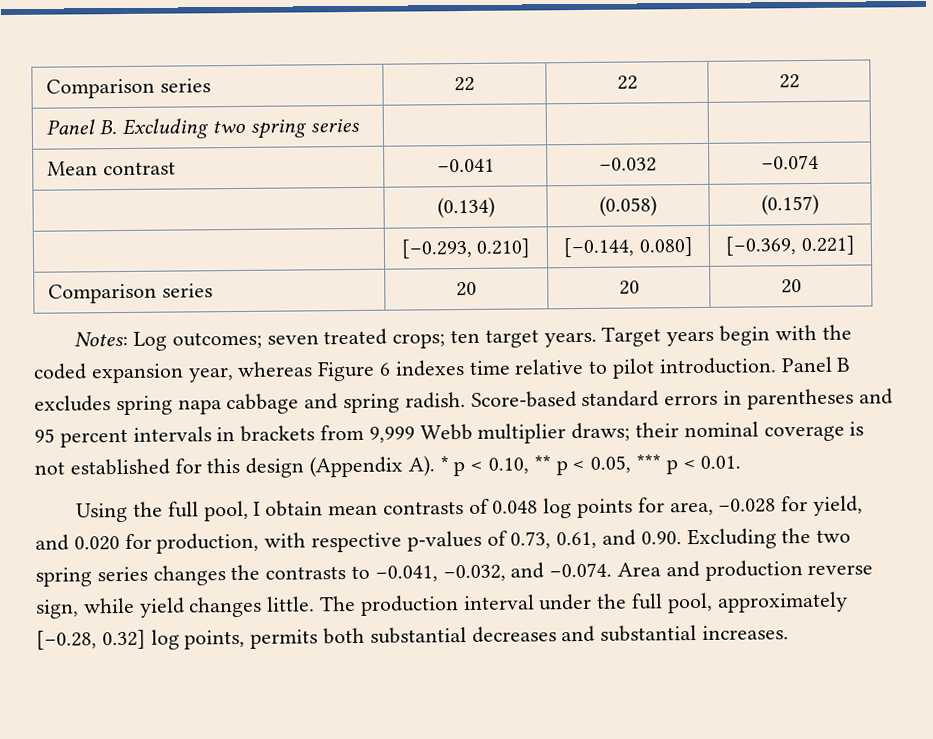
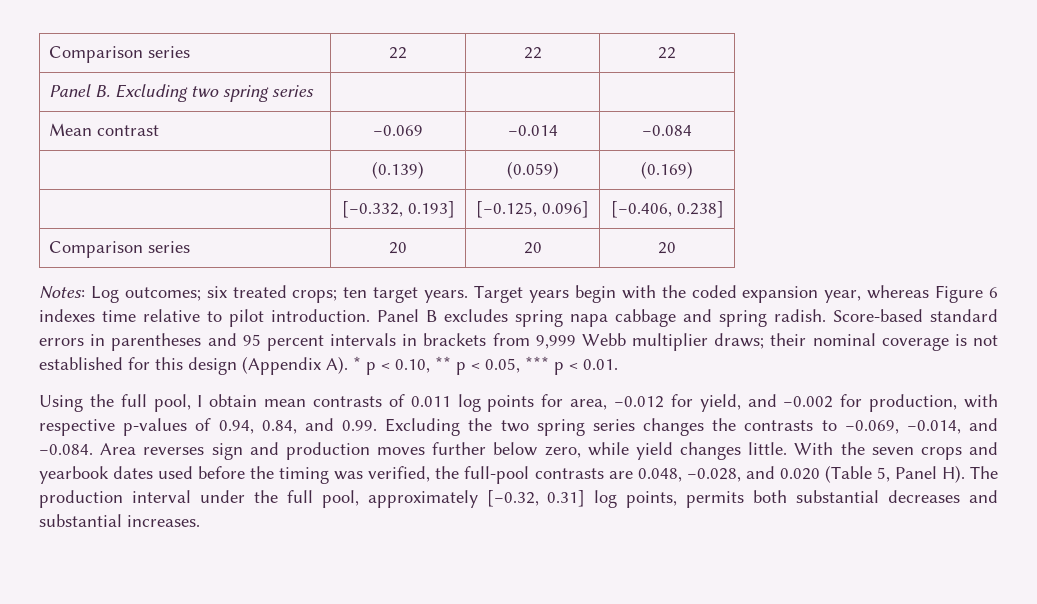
- Mean contrast | −0.041 | −0.032 | −0.074
- | (0.134) | (0.058) | (0.157)
- | [−0.293, 0.210] | [−0.144, 0.080] | [−0.369, 0.221]
+ Mean contrast | −0.069 | −0.014 | −0.084
+ | (0.139) | (0.059) | (0.169)
+ | [−0.332, 0.193] | [−0.125, 0.096] | [−0.406, 0.238]
- Notes: Log outcomes; seven treated crops; ten target years.
+ Notes: Log outcomes; six treated crops; ten target years.
- Using the full pool, I obtain mean contrasts of 0.048 log points for area, −0.028 for yield, and 0.020 for production, with respective p-values of 0.73, 0.61, and 0.90. Excluding the two spring series changes the contrasts to −0.041, −0.032, and −0.074. Area and production reverse sign, while yield changes little. The production interval under the full pool, approximately [−0.28, 0.32] log points, permits both substantial decreases and substantial increases.
+ Using the full pool, I obtain mean contrasts of 0.011 log points for area, −0.012 for yield, and −0.002 for production, with respective p-values of 0.94, 0.84, and 0.99. Excluding the two spring series changes the contrasts to −0.069, −0.014, and −0.084. Area reverses sign and production moves further below zero, while yield changes little. With the seven crops and yearbook dates used before the timing was verified, the full-pool contrasts are 0.048, −0.028, and 0.020 (Table 5, Panel H). The production interval under the full pool, approximately [−0.32, 0.31] log points, permits both substantial decreases and substantial increases.

